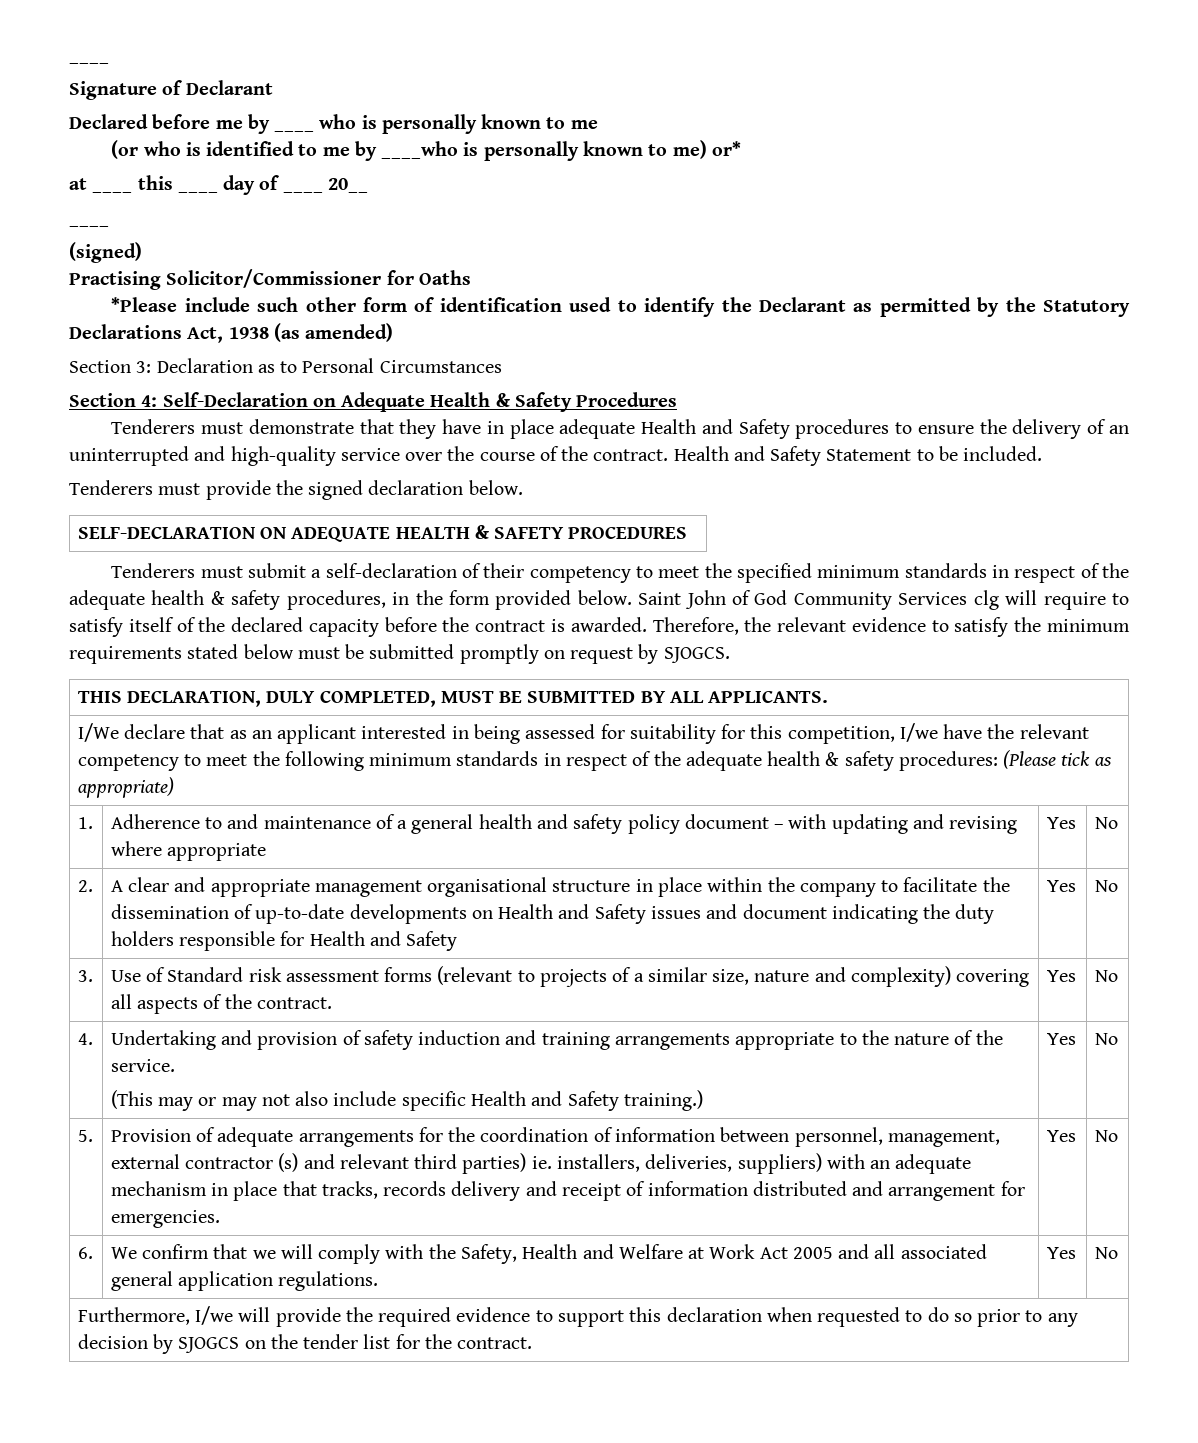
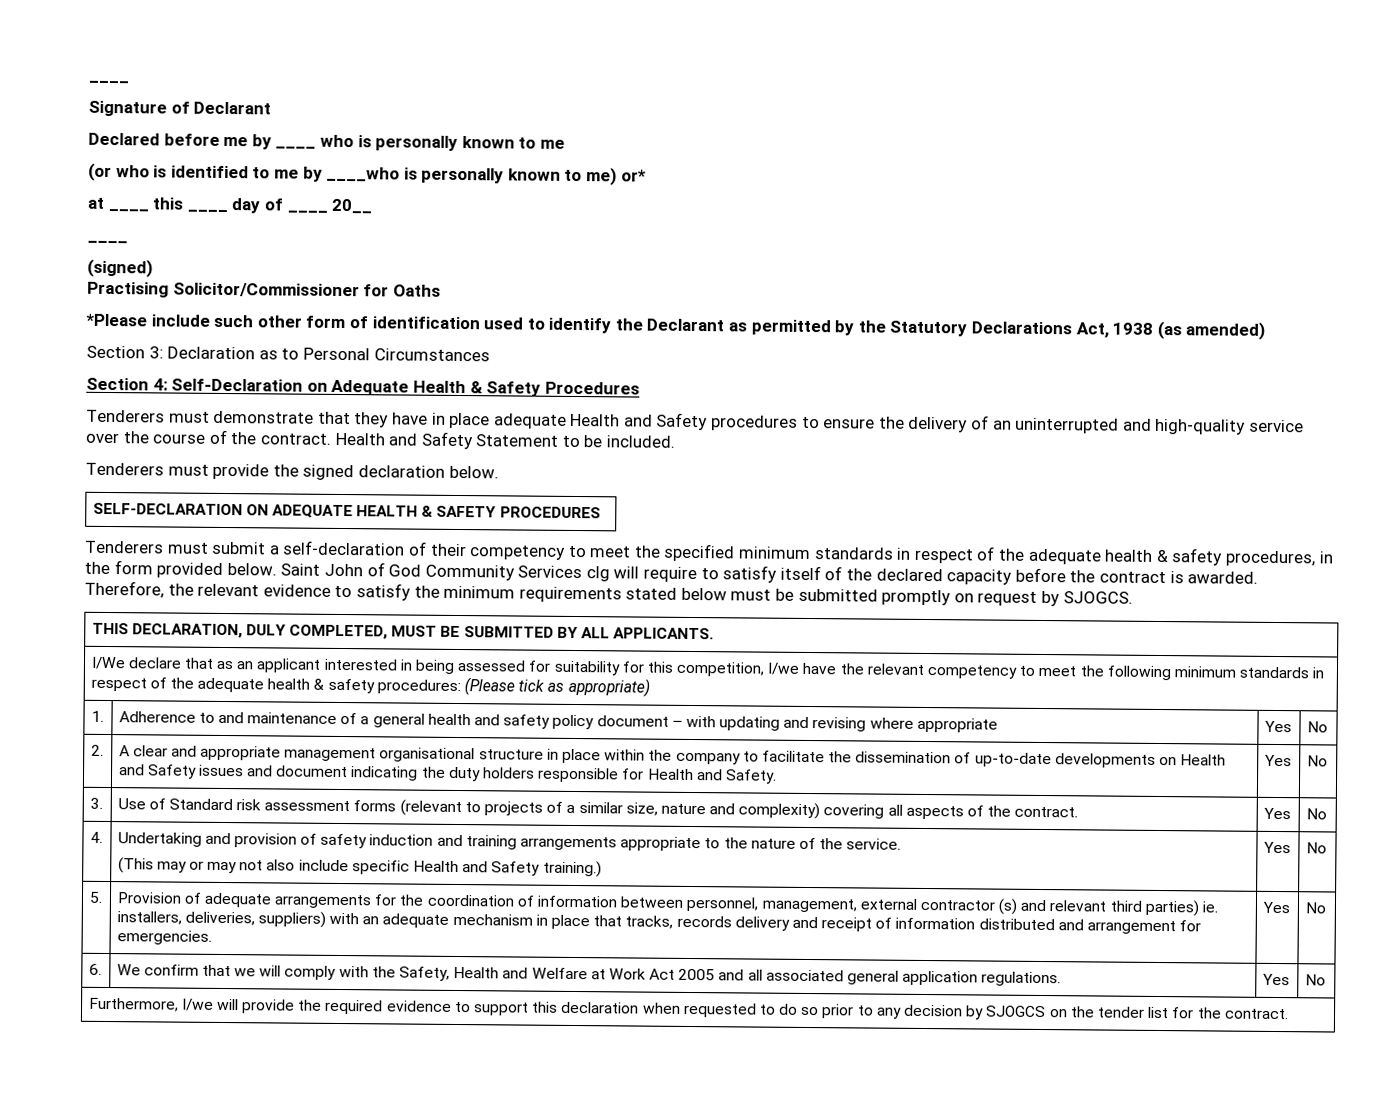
- 2. | A clear and appropriate management organisational structure in place within the company to facilitate the dissemination of up-to-date developments on Health and Safety issues and document indicating the duty holders responsible for Health and Safety | Yes | No
+ 2. | A clear and appropriate management organisational structure in place within the company to facilitate the dissemination of up-to-date developments on Health and Safety issues and document indicating the duty holders responsible for Health and Safety. | Yes | No

